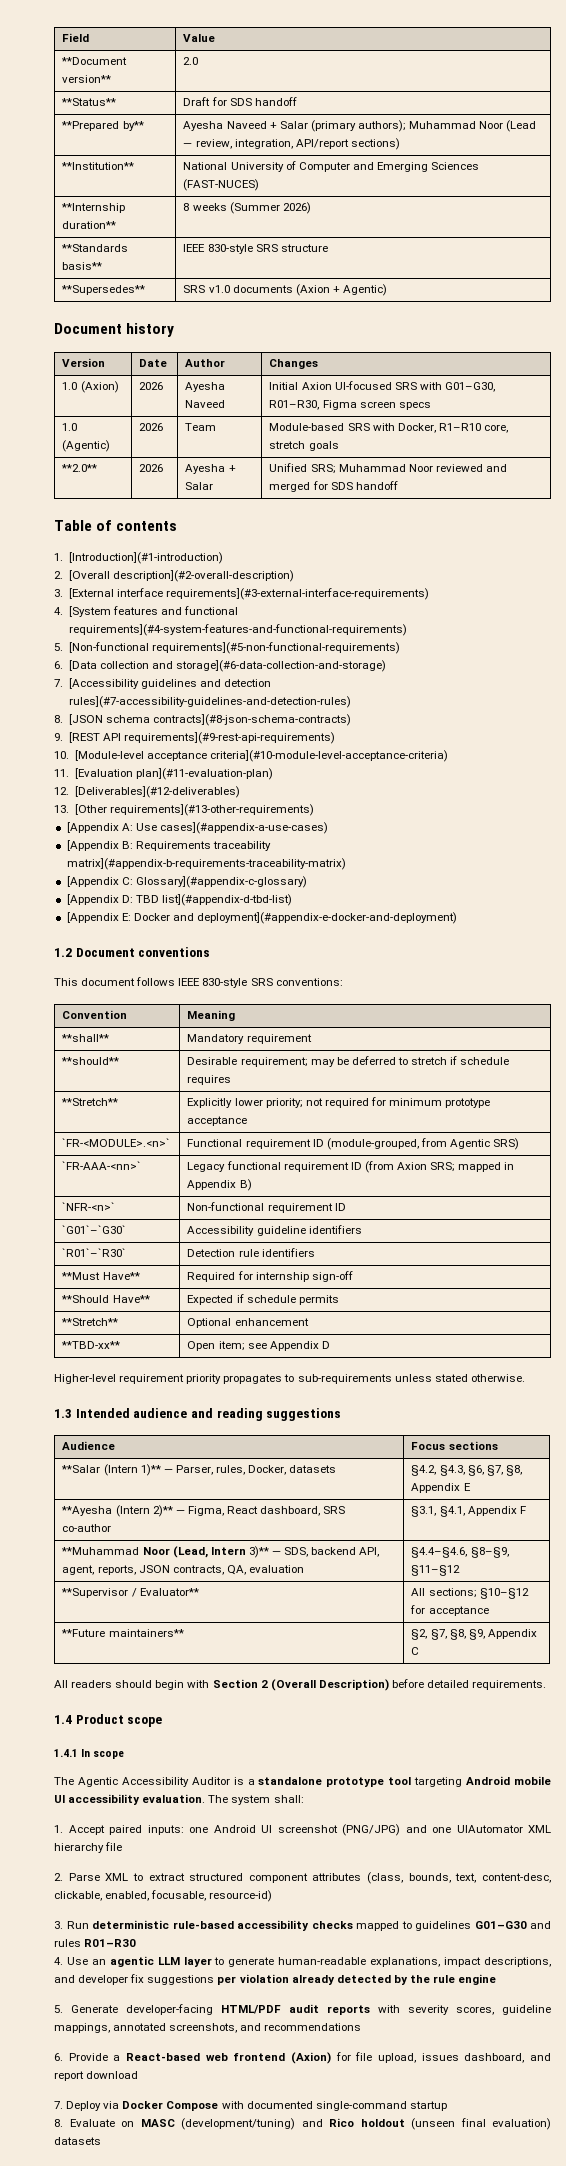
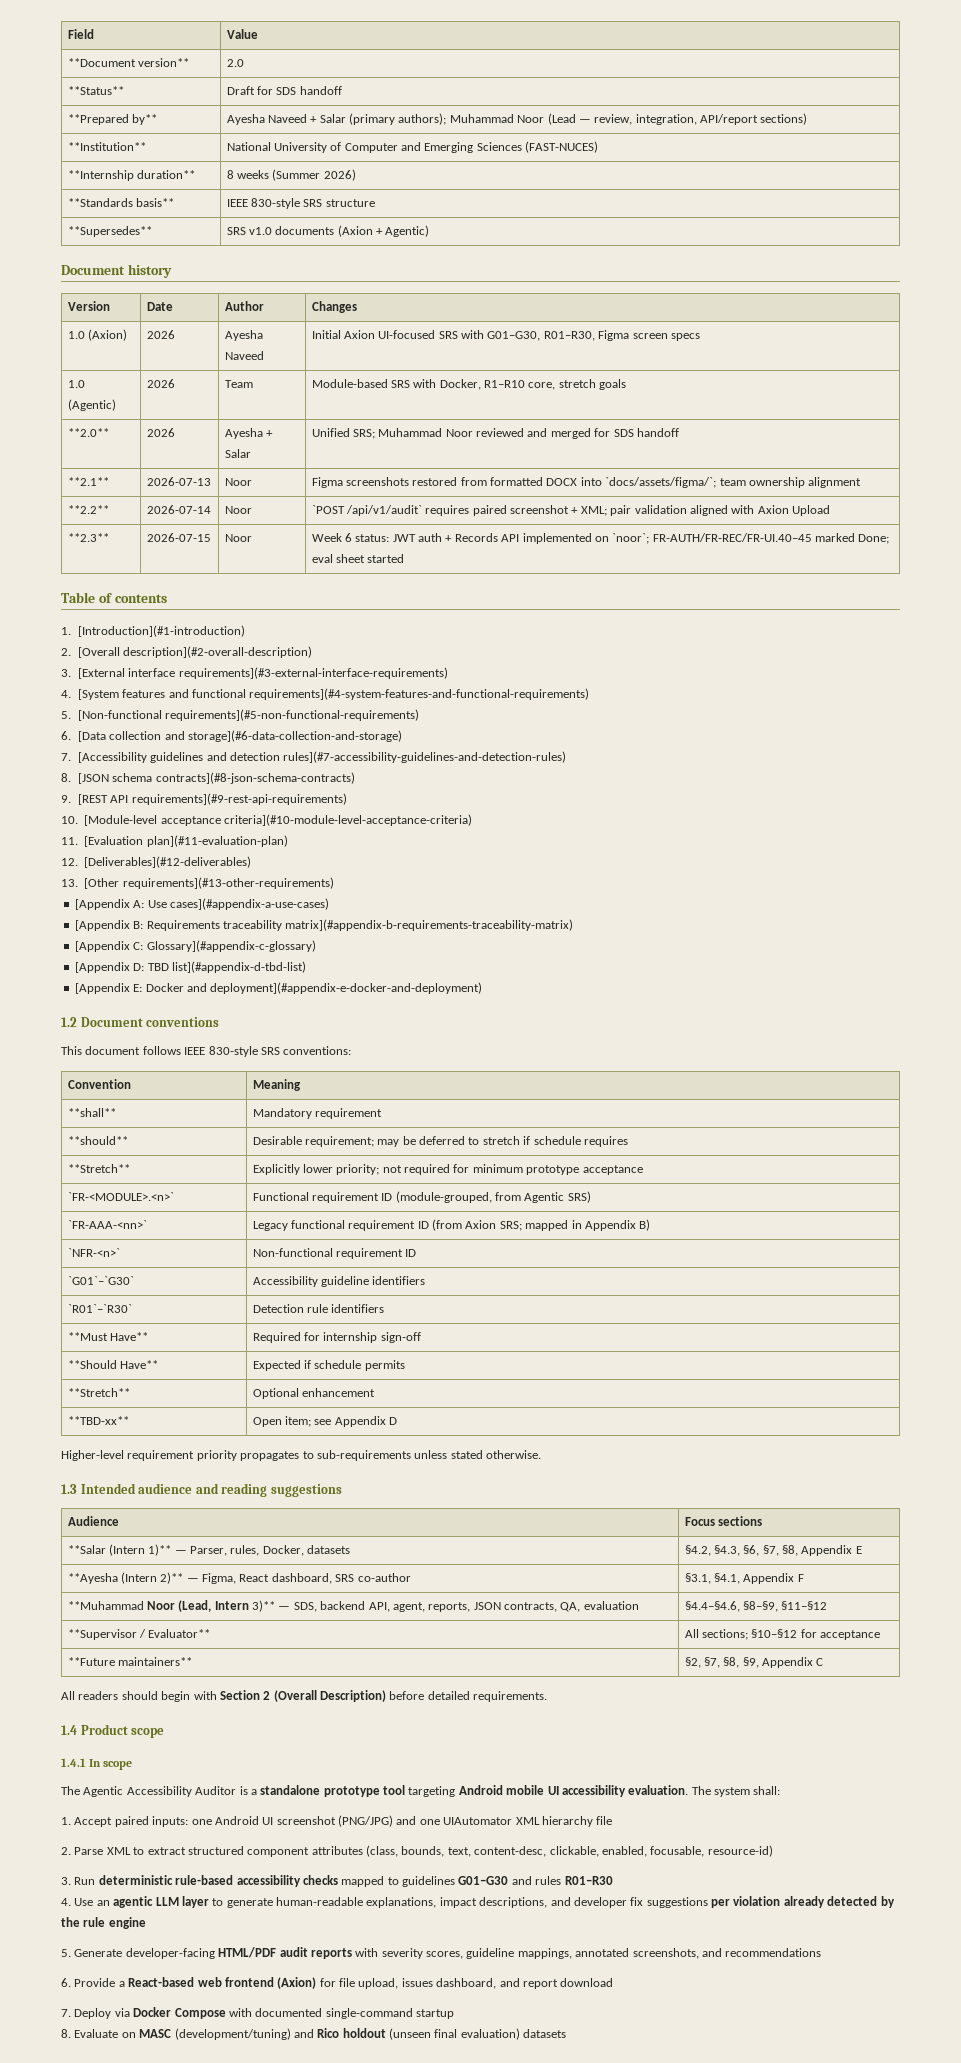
+ **2.1** | 2026-07-13 | Noor | Figma screenshots restored from formatted DOCX into `docs/assets/figma/`; team ownership alignment
+ **2.2** | 2026-07-14 | Noor | `POST /api/v1/audit` requires paired screenshot + XML; pair validation aligned with Axion Upload
+ **2.3** | 2026-07-15 | Noor | Week 6 status: JWT auth + Records API implemented on `noor`; FR-AUTH/FR-REC/FR-UI.40–45 marked Done; eval sheet started

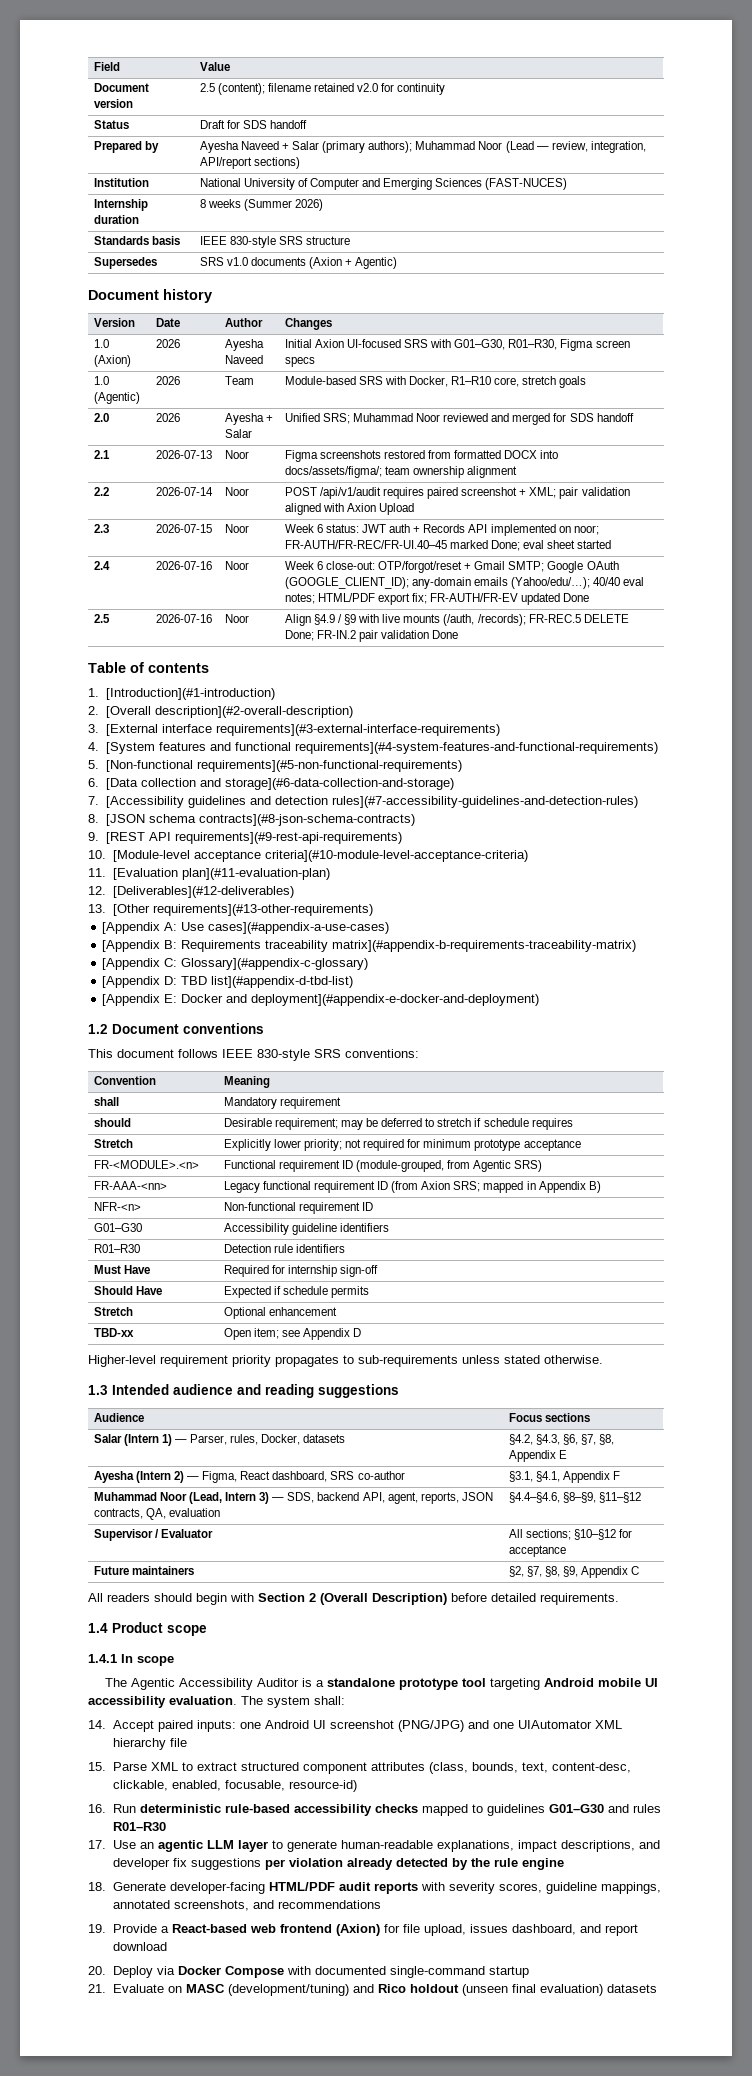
- **Document version** | 2.0
- **Status** | Draft for SDS handoff
+ Document version | 2.5 (content); filename retained v2.0 for continuity
+ Status | Draft for SDS handoff
- **Prepared by** | Ayesha Naveed + Salar (primary authors); Muhammad Noor (Lead — review, integration, API/report sections)
+ Prepared by | Ayesha Naveed + Salar (primary authors); Muhammad Noor (Lead — review, integration, API/report sections)
- **Institution** | National University of Computer and Emerging Sciences (FAST-NUCES)
+ Institution | National University of Computer and Emerging Sciences (FAST-NUCES)
- **Internship duration** | 8 weeks (Summer 2026)
+ Internship duration | 8 weeks (Summer 2026)
- **Standards basis** | IEEE 830-style SRS structure
+ Standards basis | IEEE 830-style SRS structure
- **Supersedes** | SRS v1.0 documents (Axion + Agentic)
+ Supersedes | SRS v1.0 documents (Axion + Agentic)
- **2.0** | 2026 | Ayesha + Salar | Unified SRS; Muhammad Noor reviewed and merged for SDS handoff
+ 2.0 | 2026 | Ayesha + Salar | Unified SRS; Muhammad Noor reviewed and merged for SDS handoff
- **2.1** | 2026-07-13 | Noor | Figma screenshots restored from formatted DOCX into `docs/assets/figma/`; team ownership alignment
+ 2.1 | 2026-07-13 | Noor | Figma screenshots restored from formatted DOCX into docs/assets/figma/; team ownership alignment
- **2.2** | 2026-07-14 | Noor | `POST /api/v1/audit` requires paired screenshot + XML; pair validation aligned with Axion Upload
+ 2.2 | 2026-07-14 | Noor | POST /api/v1/audit requires paired screenshot + XML; pair validation aligned with Axion Upload
- **2.3** | 2026-07-15 | Noor | Week 6 status: JWT auth + Records API implemented on `noor`; FR-AUTH/FR-REC/FR-UI.40–45 marked Done; eval sheet started
+ 2.3 | 2026-07-15 | Noor | Week 6 status: JWT auth + Records API implemented on noor; FR-AUTH/FR-REC/FR-UI.40–45 marked Done; eval sheet started
+ 2.4 | 2026-07-16 | Noor | Week 6 close-out: OTP/forgot/reset + Gmail SMTP; Google OAuth (GOOGLE_CLIENT_ID); any-domain emails (Yahoo/edu/…); 40/40 eval notes; HTML/PDF export fix; FR-AUTH/FR-EV updated Done
+ 2.5 | 2026-07-16 | Noor | Align §4.9 / §9 with live mounts (/auth, /records); FR-REC.5 DELETE Done; FR-IN.2 pair validation Done
- **shall** | Mandatory requirement
+ shall | Mandatory requirement
- **should** | Desirable requirement; may be deferred to stretch if schedule requires
+ should | Desirable requirement; may be deferred to stretch if schedule requires
- **Stretch** | Explicitly lower priority; not required for minimum prototype acceptance
+ Stretch | Explicitly lower priority; not required for minimum prototype acceptance
- `FR-<MODULE>.<n>` | Functional requirement ID (module-grouped, from Agentic SRS)
+ FR-<MODULE>.<n> | Functional requirement ID (module-grouped, from Agentic SRS)
- `FR-AAA-<nn>` | Legacy functional requirement ID (from Axion SRS; mapped in Appendix B)
+ FR-AAA-<nn> | Legacy functional requirement ID (from Axion SRS; mapped in Appendix B)
- `NFR-<n>` | Non-functional requirement ID
+ NFR-<n> | Non-functional requirement ID
- `G01`–`G30` | Accessibility guideline identifiers
+ G01–G30 | Accessibility guideline identifiers
- `R01`–`R30` | Detection rule identifiers
+ R01–R30 | Detection rule identifiers
- **Must Have** | Required for internship sign-off
+ Must Have | Required for internship sign-off
- **Should Have** | Expected if schedule permits
+ Should Have | Expected if schedule permits
- **Stretch** | Optional enhancement
+ Stretch | Optional enhancement
- **TBD-xx** | Open item; see Appendix D
+ TBD-xx | Open item; see Appendix D
- **Salar (Intern 1)** — Parser, rules, Docker, datasets | §4.2, §4.3, §6, §7, §8, Appendix E
+ Salar (Intern 1) — Parser, rules, Docker, datasets | §4.2, §4.3, §6, §7, §8, Appendix E
- **Ayesha (Intern 2)** — Figma, React dashboard, SRS co-author | §3.1, §4.1, Appendix F
+ Ayesha (Intern 2) — Figma, React dashboard, SRS co-author | §3.1, §4.1, Appendix F
- **Muhammad Noor (Lead, Intern 3)** — SDS, backend API, agent, reports, JSON contracts, QA, evaluation | §4.4–§4.6, §8–§9, §11–§12
+ Muhammad Noor (Lead, Intern 3) — SDS, backend API, agent, reports, JSON contracts, QA, evaluation | §4.4–§4.6, §8–§9, §11–§12
- **Supervisor / Evaluator** | All sections; §10–§12 for acceptance
+ Supervisor / Evaluator | All sections; §10–§12 for acceptance
- **Future maintainers** | §2, §7, §8, §9, Appendix C
+ Future maintainers | §2, §7, §8, §9, Appendix C
- 1. Accept paired inputs: one Android UI screenshot (PNG/JPG) and one UIAutomator XML hierarchy file
+ 14. Accept paired inputs: one Android UI screenshot (PNG/JPG) and one UIAutomator XML hierarchy file
- 2. Parse XML to extract structured component attributes (class, bounds, text, content-desc, clickable, enabled, focusable, resource-id)
+ 15. Parse XML to extract structured component attributes (class, bounds, text, content-desc, clickable, enabled, focusable, resource-id)
- 3. Run deterministic rule-based accessibility checks mapped to guidelines G01–G30 and rules R01–R30
+ 16. Run deterministic rule-based accessibility checks mapped to guidelines G01–G30 and rules R01–R30
- 4. Use an agentic LLM layer to generate human-readable explanations, impact descriptions, and developer fix suggestions per violation already detected by the rule engine
+ 17. Use an agentic LLM layer to generate human-readable explanations, impact descriptions, and developer fix suggestions per violation already detected by the rule engine
- 5. Generate developer-facing HTML/PDF audit reports with severity scores, guideline mappings, annotated screenshots, and recommendations
+ 18. Generate developer-facing HTML/PDF audit reports with severity scores, guideline mappings, annotated screenshots, and recommendations
- 6. Provide a React-based web frontend (Axion) for file upload, issues dashboard, and report download
+ 19. Provide a React-based web frontend (Axion) for file upload, issues dashboard, and report download
- 7. Deploy via Docker Compose with documented single-command startup
+ 20. Deploy via Docker Compose with documented single-command startup
- 8. Evaluate on MASC (development/tuning) and Rico holdout (unseen final evaluation) datasets
+ 21. Evaluate on MASC (development/tuning) and Rico holdout (unseen final evaluation) datasets

